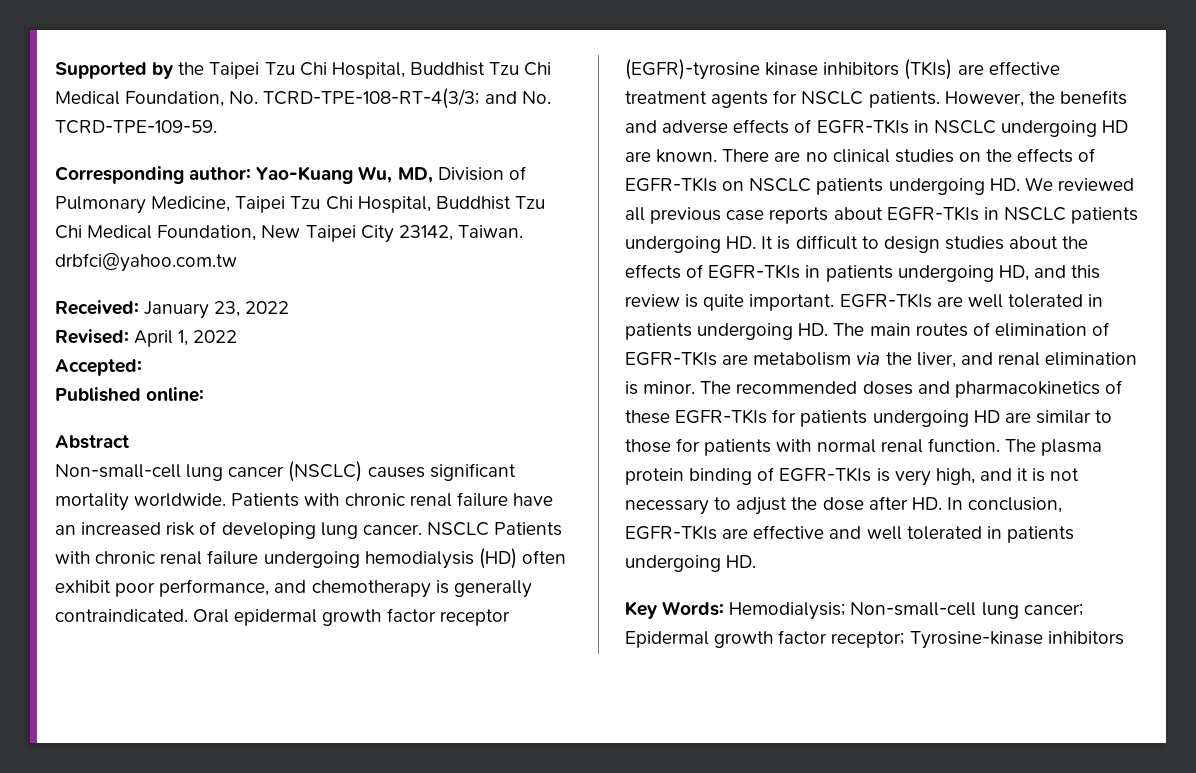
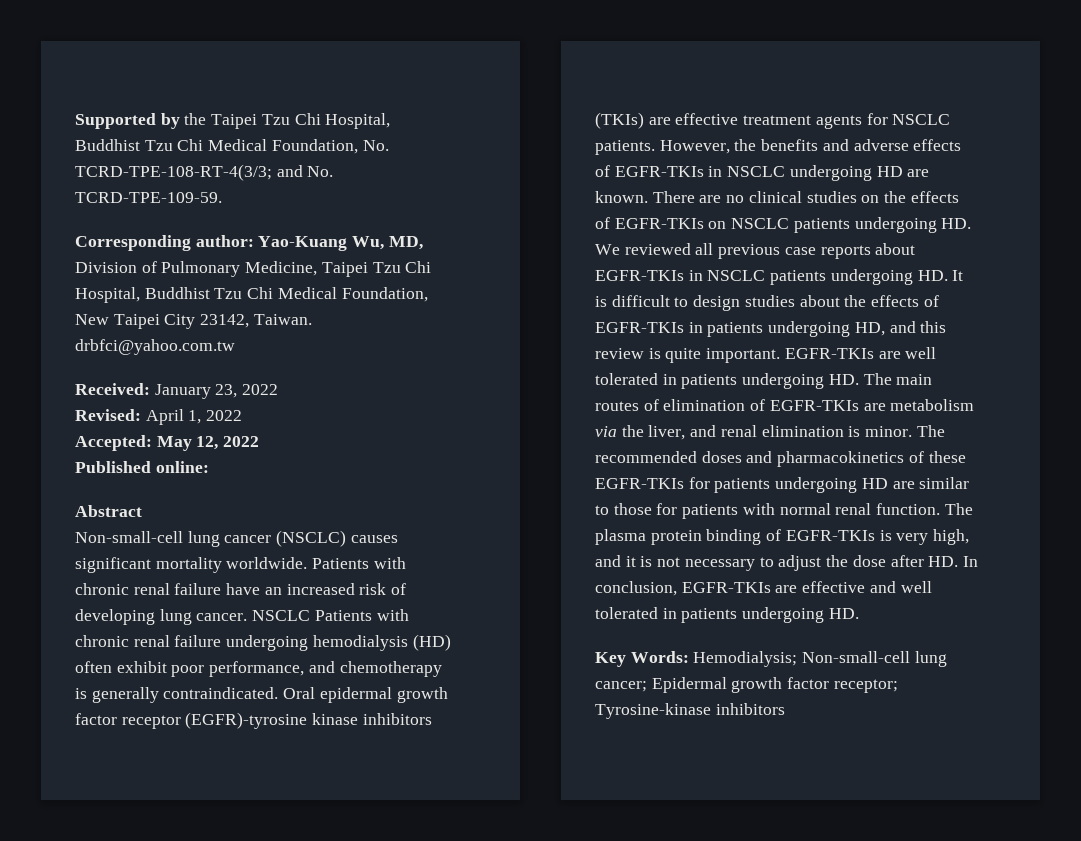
- Accepted:
+ Accepted: May 12, 2022

